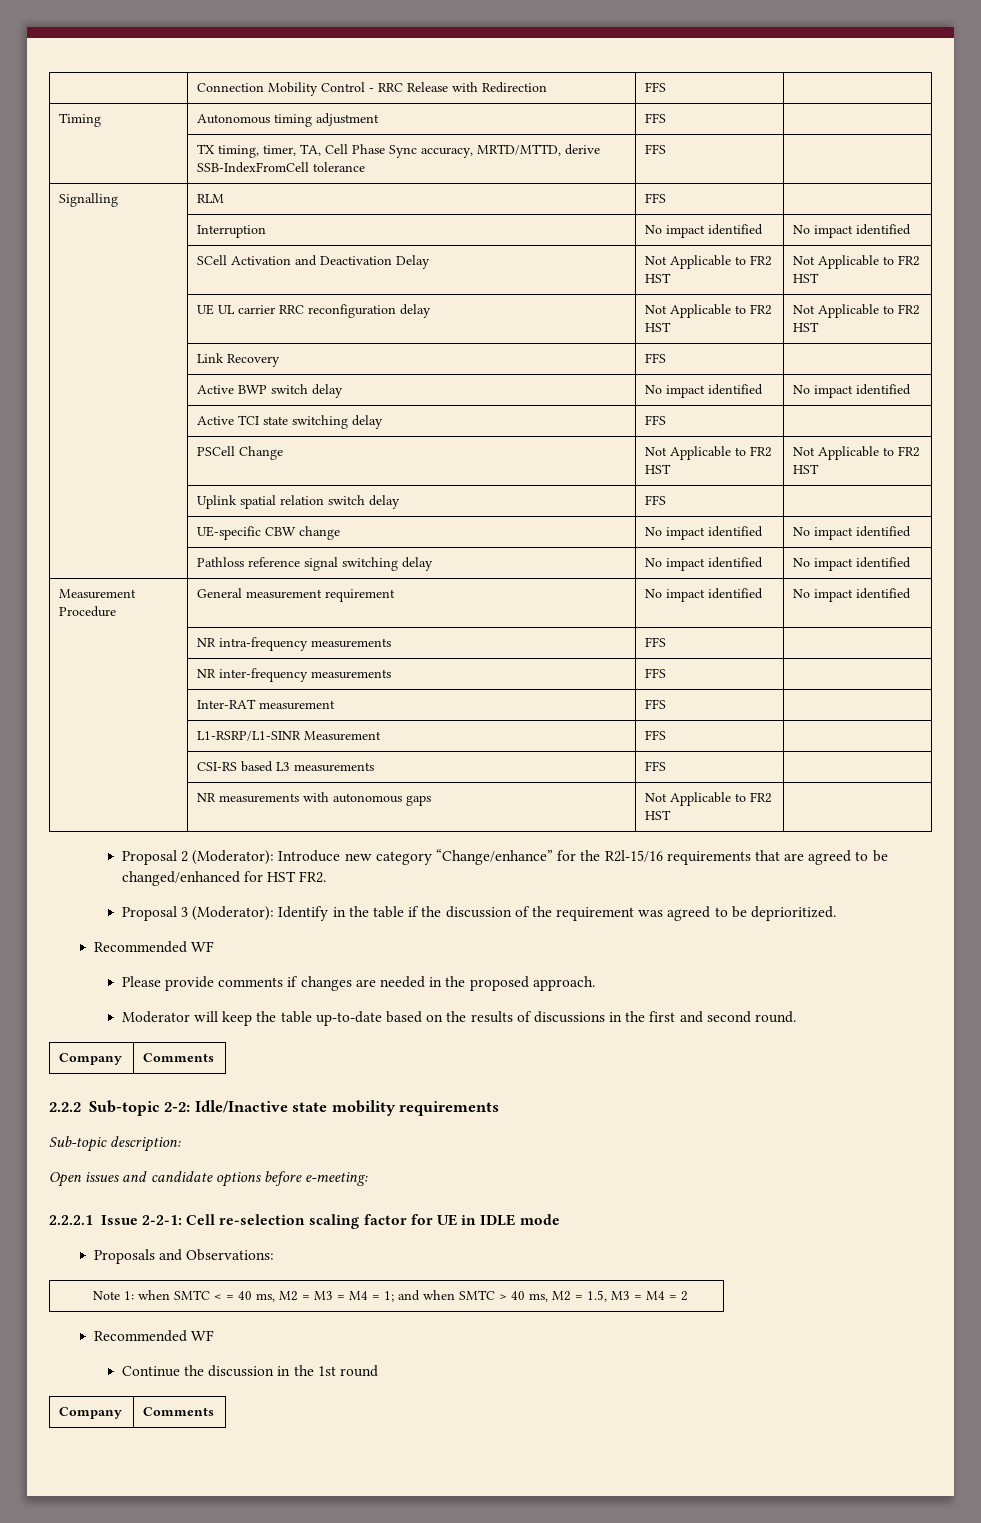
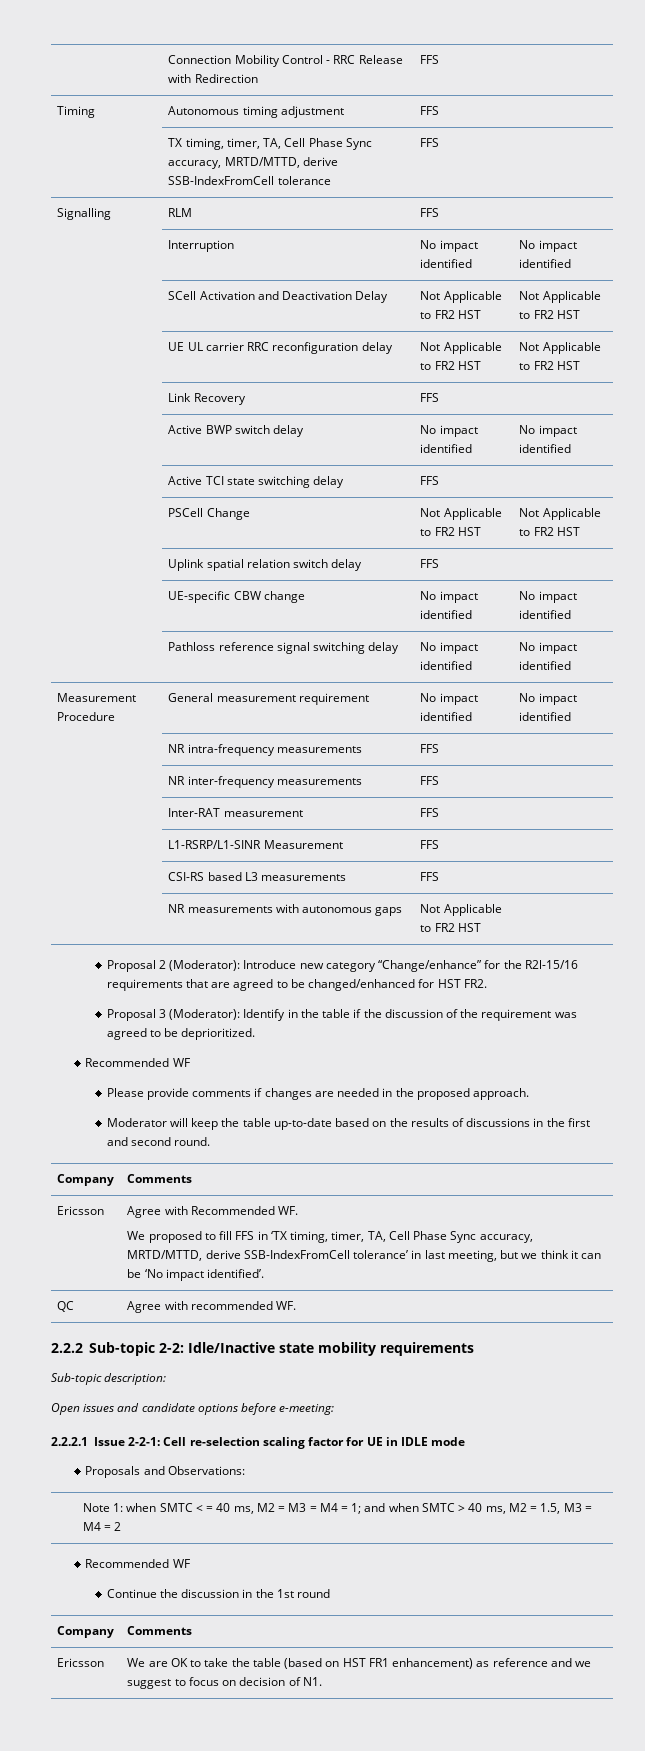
+ Ericsson | Agree with Recommended WF.
+ We proposed to fill FFS in ‘TX timing, timer, TA, Cell Phase Sync accuracy, MRTD/MTTD, derive SSB-IndexFromCell tolerance’ in last meeting, but we think it can be ‘No impact identified’.
+ QC | Agree with recommended WF.
+ Ericsson | We are OK to take the table (based on HST FR1 enhancement) as reference and we suggest to focus on decision of N1.

